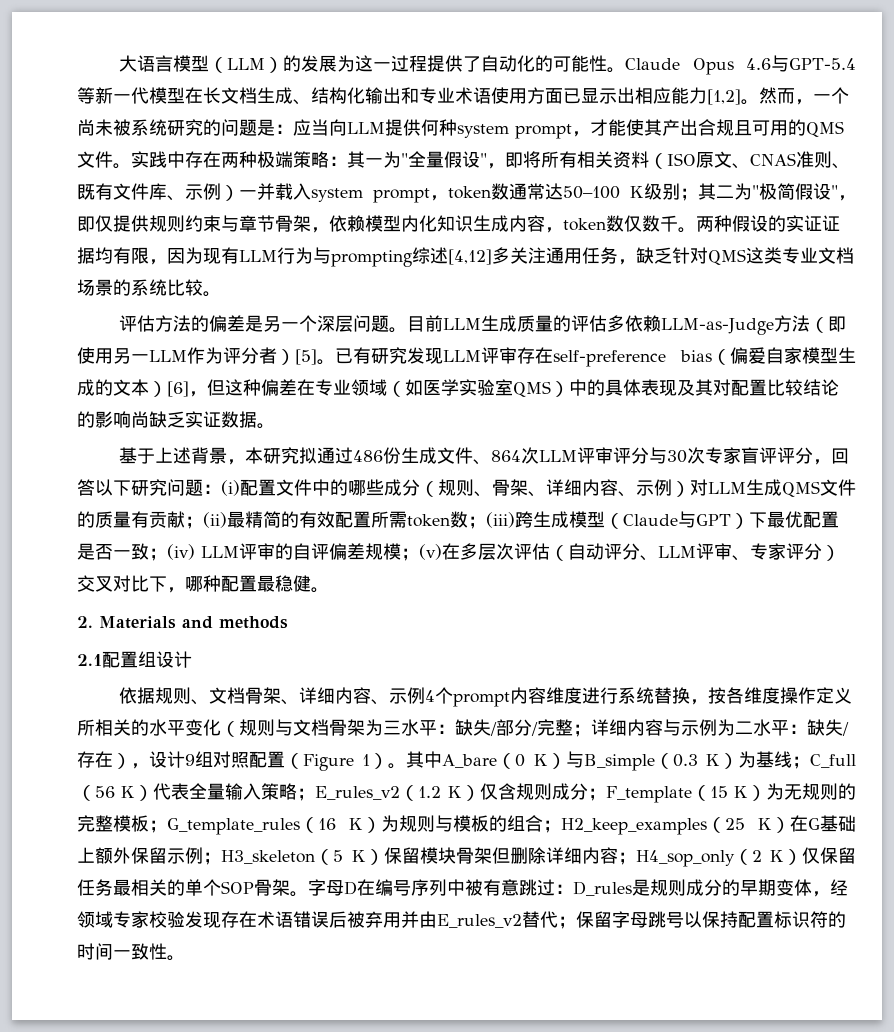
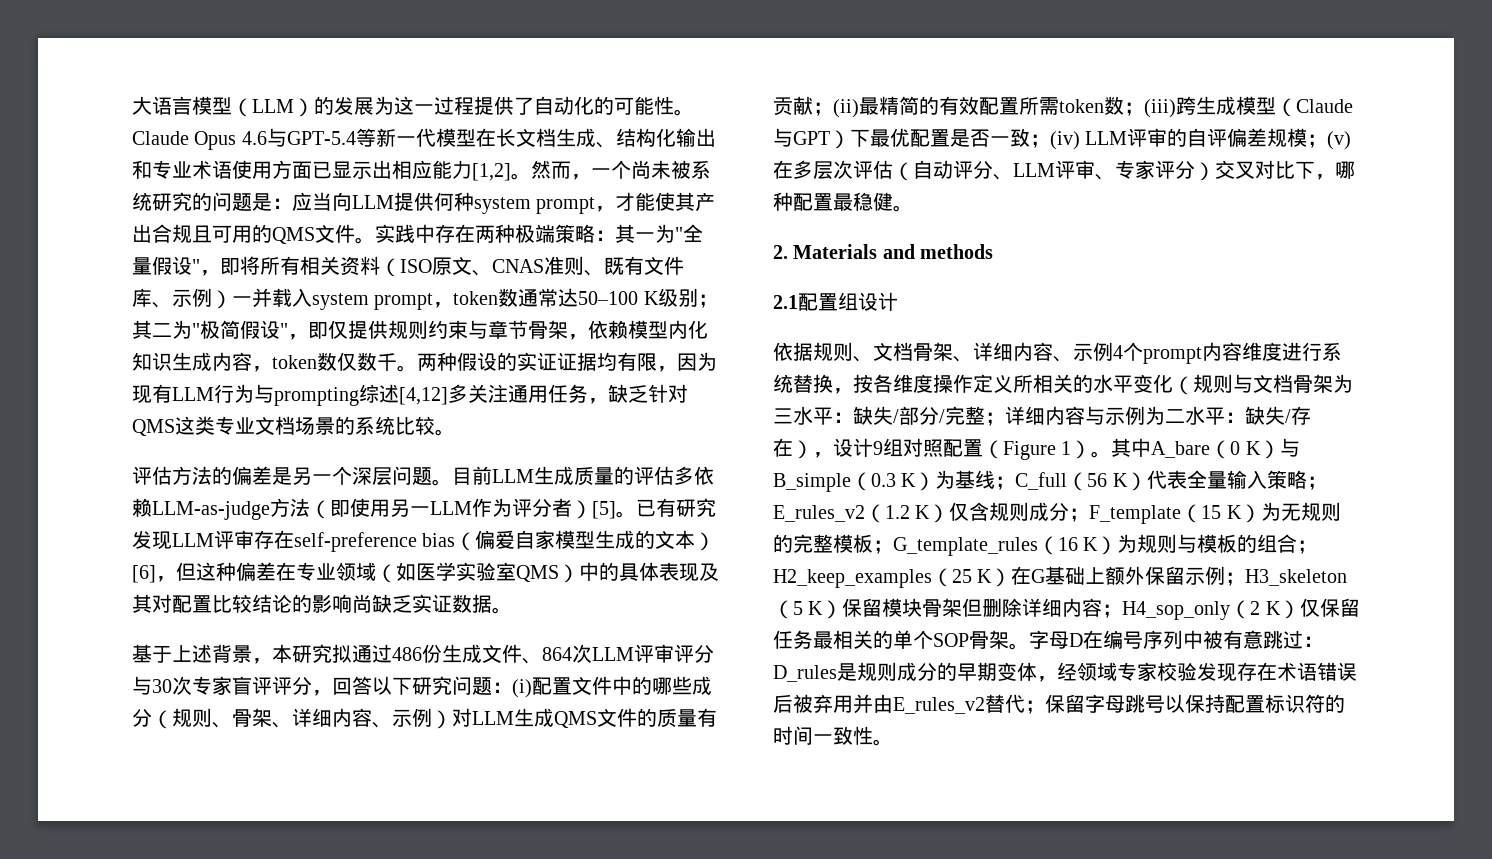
- 目前LLM生成质量的评估多依赖LLM-as-Judge方法（即使用另一LLM作为评分者）[5]。
+ 目前LLM生成质量的评估多依赖LLM-as-judge方法（即使用另一LLM作为评分者）[5]。

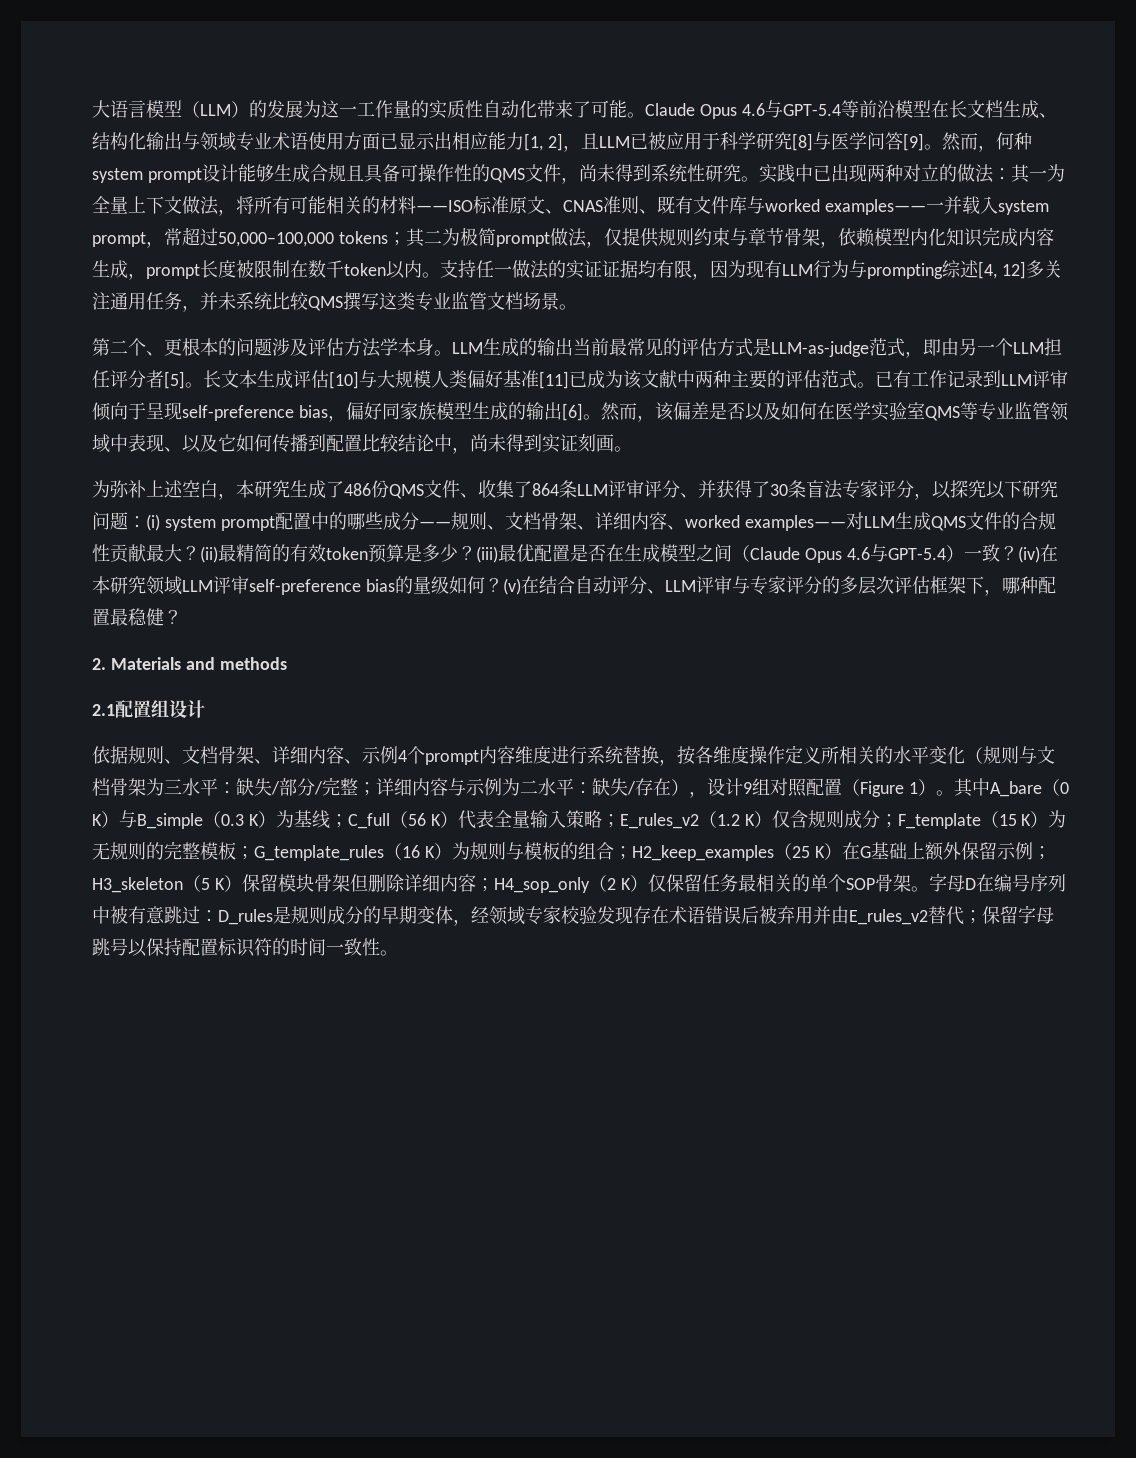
- 大语言模型（LLM）的发展为这一过程提供了自动化的可能性。
+ 大语言模型（LLM）的发展为这一工作量的实质性自动化带来了可能。
- Claude Opus 4.6与GPT-5.4等新一代模型在长文档生成、结构化输出和专业术语使用方面已显示出相应能力[1,2]。然而，一个尚未被系统研究的问题是：应当向LLM提供何种system prompt，才能使其产出合规且可用的QMS文件。实践中存在两种极端策略：其一为"全量假设"，即将所有相关资料（ISO原文、CNAS准则、既有文件库、示例）一并载入system prompt，token数通常达50–100 K级别；其二为"极简假设"，即仅提供规则约束与章节骨架，依赖模型内化知识生成内容，token数仅数千。两种假设的实证证据均有限，因为现有LLM行为与prompting综述[4,12]多关注通用任务，缺乏针对QMS这类专业文档场景的系统比较。
- 评估方法的偏差是另一个深层问题。目前LLM生成质量的评估多依赖LLM-as-judge方法（即使用另一LLM作为评分者）[5]。已有研究发现LLM评审存在self-preference bias（偏爱自家模型生成的文本）[6]，但这种偏差在专业领域（如医学实验室QMS）中的具体表现及其对配置比较结论的影响尚缺乏实证数据。
- 基于上述背景，本研究拟通过486份生成文件、864次LLM评审评分与30次专家盲评评分，回答以下研究问题：
+ Claude Opus 4.6与GPT-5.4等前沿模型在长文档生成、结构化输出与领域专业术语使用方面已显示出相应能力[1, 2]，且LLM已被应用于科学研究[8]与医学问答[9]。然而，何种system prompt设计能够生成合规且具备可操作性的QMS文件，尚未得到系统性研究。实践中已出现两种对立的做法：其一为全量上下文做法，将所有可能相关的材料——ISO标准原文、CNAS准则、既有文件库与worked examples——一并载入system prompt，常超过50,000–100,000 tokens；其二为极简prompt做法，仅提供规则约束与章节骨架，依赖模型内化知识完成内容生成，prompt长度被限制在数千token以内。支持任一做法的实证证据均有限，因为现有LLM行为与prompting综述[4, 12]多关注通用任务，并未系统比较QMS撰写这类专业监管文档场景。
+ 第二个、更根本的问题涉及评估方法学本身。LLM生成的输出当前最常见的评估方式是LLM-as-judge范式，即由另一个LLM担任评分者[5]。长文本生成评估[10]与大规模人类偏好基准[11]已成为该文献中两种主要的评估范式。已有工作记录到LLM评审倾向于呈现self-preference bias，偏好同家族模型生成的输出[6]。然而，该偏差是否以及如何在医学实验室QMS等专业监管领域中表现、以及它如何传播到配置比较结论中，尚未得到实证刻画。
+ 为弥补上述空白，本研究生成了486份QMS文件、收集了864条LLM评审评分、并获得了30条盲法专家评分，以探究以下研究问题：
- (i)配置文件中的哪些成分（规则、骨架、详细内容、示例）对LLM生成QMS文件的质量有贡献；(ii)最精简的有效配置所需token数；(iii)跨生成模型（Claude与GPT）下最优配置是否一致；(iv) LLM评审的自评偏差规模；(v)在多层次评估（自动评分、LLM评审、专家评分）交叉对比下，哪种配置最稳健。
+ (i) system prompt配置中的哪些成分——规则、文档骨架、详细内容、worked examples——对LLM生成QMS文件的合规性贡献最大？(ii)最精简的有效token预算是多少？(iii)最优配置是否在生成模型之间（Claude Opus 4.6与GPT-5.4）一致？(iv)在本研究领域LLM评审self-preference bias的量级如何？(v)在结合自动评分、LLM评审与专家评分的多层次评估框架下，哪种配置最稳健？

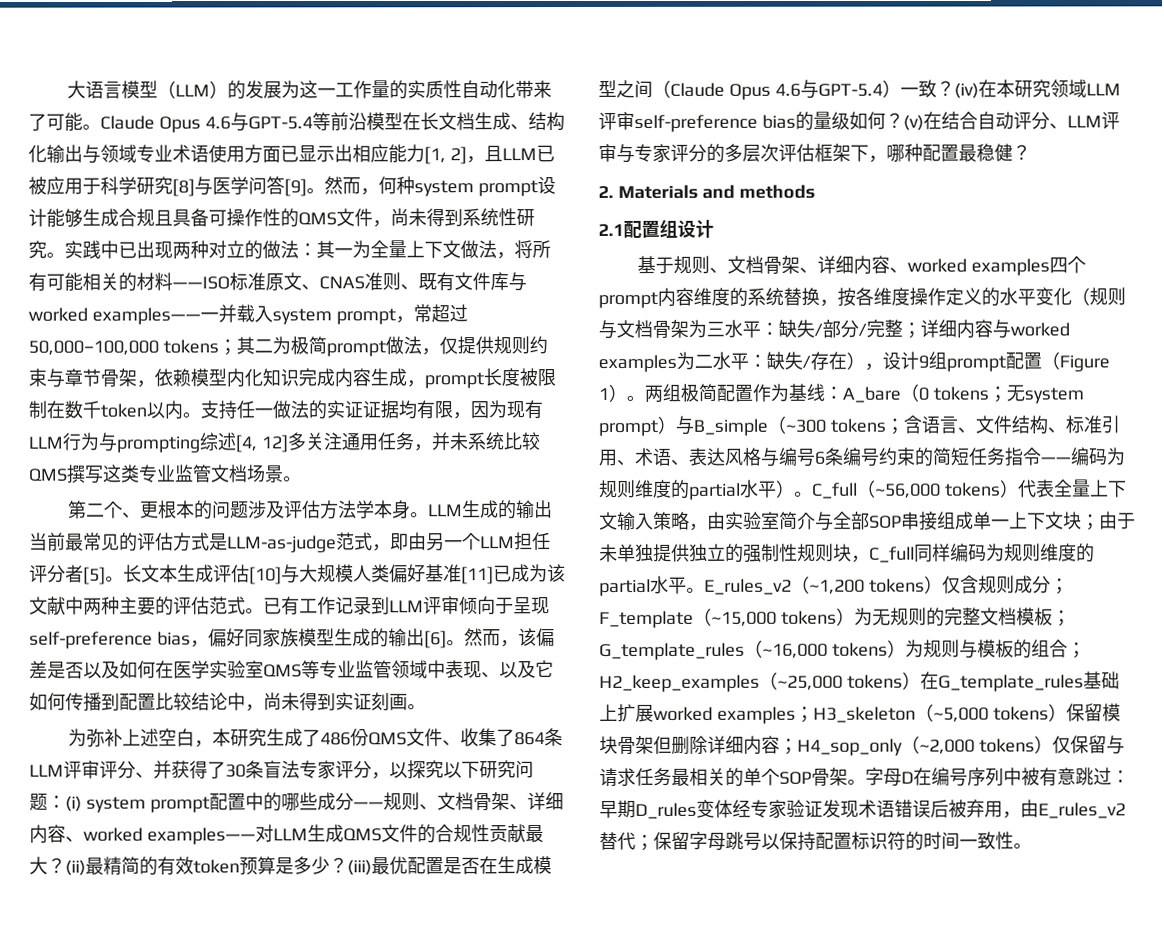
- 依据规则、文档骨架、详细内容、示例4个prompt内容维度进行系统替换，按各维度操作定义所相关的水平变化（规则与文档骨架为三水平：缺失/部分/完整；详细内容与示例为二水平：缺失/存在），设计9组对照配置（Figure 1）。
+ 基于规则、文档骨架、详细内容、worked examples四个prompt内容维度的系统替换，按各维度操作定义的水平变化（规则与文档骨架为三水平：缺失/部分/完整；详细内容与worked examples为二水平：缺失/存在），设计9组prompt配置（Figure 1）。
- 其中A_bare（0 K）与B_simple（0.3 K）为基线；C_full（56 K）代表全量输入策略；E_rules_v2（1.2 K）仅含规则成分；F_template（15 K）为无规则的完整模板；G_template_rules（16 K）为规则与模板的组合；H2_keep_examples（25 K）在G基础上额外保留示例；H3_skeleton（5 K）保留模块骨架但删除详细内容；H4_sop_only（2 K）仅保留任务最相关的单个SOP骨架。
+ 两组极简配置作为基线：A_bare（0 tokens；无system prompt）与B_simple（~300 tokens；含语言、文件结构、标准引用、术语、表达风格与编号6条编号约束的简短任务指令——编码为规则维度的partial水平）。C_full（~56,000 tokens）代表全量上下文输入策略，由实验室简介与全部SOP串接组成单一上下文块；由于未单独提供独立的强制性规则块，C_full同样编码为规则维度的partial水平。E_rules_v2（~1,200 tokens）仅含规则成分；F_template（~15,000 tokens）为无规则的完整文档模板；G_template_rules（~16,000 tokens）为规则与模板的组合；H2_keep_examples（~25,000 tokens）在G_template_rules基础上扩展worked examples；H3_skeleton（~5,000 tokens）保留模块骨架但删除详细内容；H4_sop_only（~2,000 tokens）仅保留与请求任务最相关的单个SOP骨架。
- 字母D在编号序列中被有意跳过：D_rules是规则成分的早期变体，经领域专家校验发现存在术语错误后被弃用并由E_rules_v2替代；保留字母跳号以保持配置标识符的时间一致性。
+ 字母D在编号序列中被有意跳过：早期D_rules变体经专家验证发现术语错误后被弃用，由E_rules_v2替代；保留字母跳号以保持配置标识符的时间一致性。

